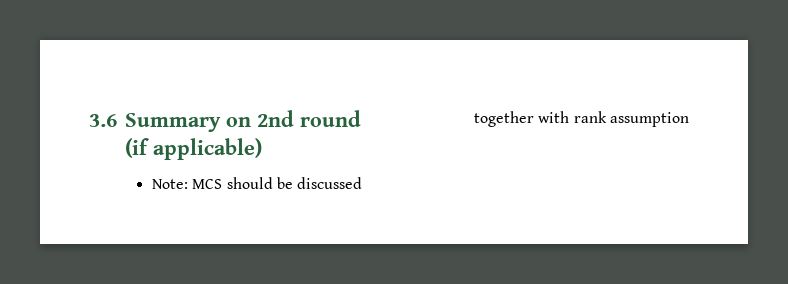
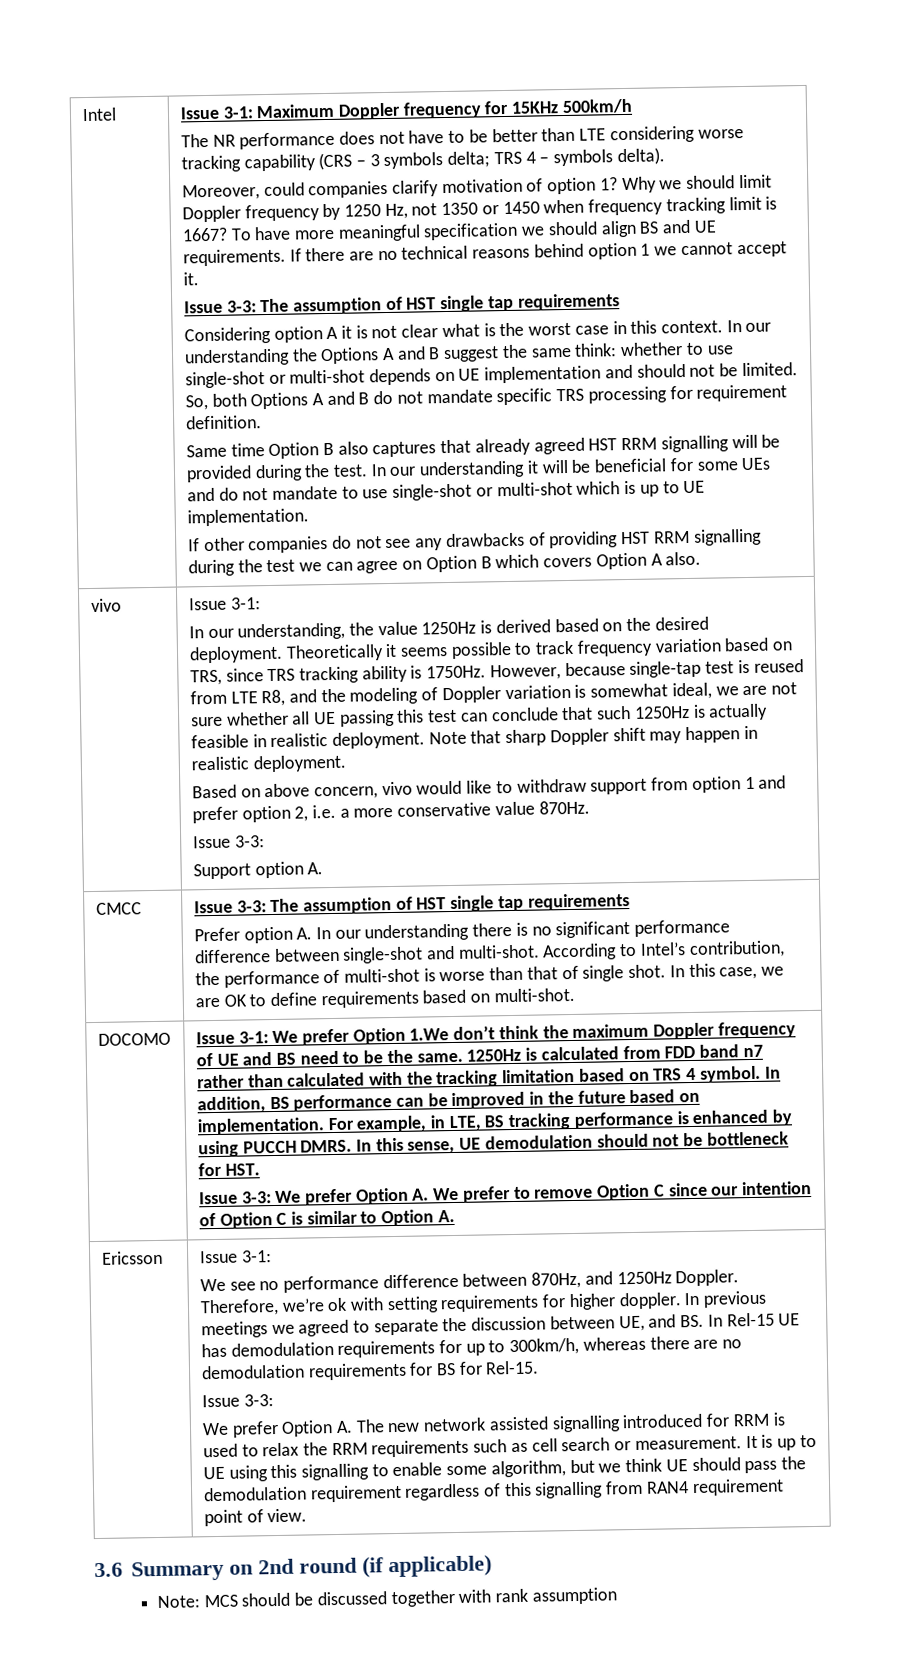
+ Intel | Issue 3-1: Maximum Doppler frequency for 15KHz 500km/h
+ The NR performance does not have to be better than LTE considering worse tracking capability (CRS – 3 symbols delta; TRS 4 – symbols delta).
+ Moreover, could companies clarify motivation of option 1? Why we should limit Doppler frequency by 1250 Hz, not 1350 or 1450 when frequency tracking limit is 1667? To have more meaningful specification we should align BS and UE requirements. If there are no technical reasons behind option 1 we cannot accept it.
+ Issue 3-3: The assumption of HST single tap requirements
+ Considering option A it is not clear what is the worst case in this context. In our understanding the Options A and B suggest the same think: whether to use single-shot or multi-shot depends on UE implementation and should not be limited. So, both Options A and B do not mandate specific TRS processing for requirement definition.
+ Same time Option B also captures that already agreed HST RRM signalling will be provided during the test. In our understanding it will be beneficial for some UEs and do not mandate to use single-shot or multi-shot which is up to UE implementation.
+ If other companies do not see any drawbacks of providing HST RRM signalling during the test we can agree on Option B which covers Option A also.
+ vivo | Issue 3-1:
+ In our understanding, the value 1250Hz is derived based on the desired deployment. Theoretically it seems possible to track frequency variation based on TRS, since TRS tracking ability is 1750Hz. However, because single-tap test is reused from LTE R8, and the modeling of Doppler variation is somewhat ideal, we are not sure whether all UE passing this test can conclude that such 1250Hz is actually feasible in realistic deployment. Note that sharp Doppler shift may happen in realistic deployment.
+ Based on above concern, vivo would like to withdraw support from option 1 and prefer option 2, i.e. a more conservative value 870Hz.
+ Issue 3-3:
+ Support option A.
+ CMCC | Issue 3-3: The assumption of HST single tap requirements
+ Prefer option A. In our understanding there is no significant performance difference between single-shot and multi-shot. According to Intel’s contribution, the performance of multi-shot is worse than that of single shot. In this case, we are OK to define requirements based on multi-shot.
+ DOCOMO | Issue 3-1: We prefer Option 1.We don’t think the maximum Doppler frequency of UE and BS need to be the same. 1250Hz is calculated from FDD band n7 rather than calculated with the tracking limitation based on TRS 4 symbol. In addition, BS performance can be improved in the future based on implementation. For example, in LTE, BS tracking performance is enhanced by using PUCCH DMRS. In this sense, UE demodulation should not be bottleneck for HST.
+ Issue 3-3: We prefer Option A. We prefer to remove Option C since our intention of Option C is similar to Option A.
+ Ericsson | Issue 3-1:
+ We see no performance difference between 870Hz, and 1250Hz Doppler. Therefore, we’re ok with setting requirements for higher doppler. In previous meetings we agreed to separate the discussion between UE, and BS. In Rel-15 UE has demodulation requirements for up to 300km/h, whereas there are no demodulation requirements for BS for Rel-15.
+ Issue 3-3:
+ We prefer Option A. The new network assisted signalling introduced for RRM is used to relax the RRM requirements such as cell search or measurement. It is up to UE using this signalling to enable some algorithm, but we think UE should pass the demodulation requirement regardless of this signalling from RAN4 requirement point of view.

